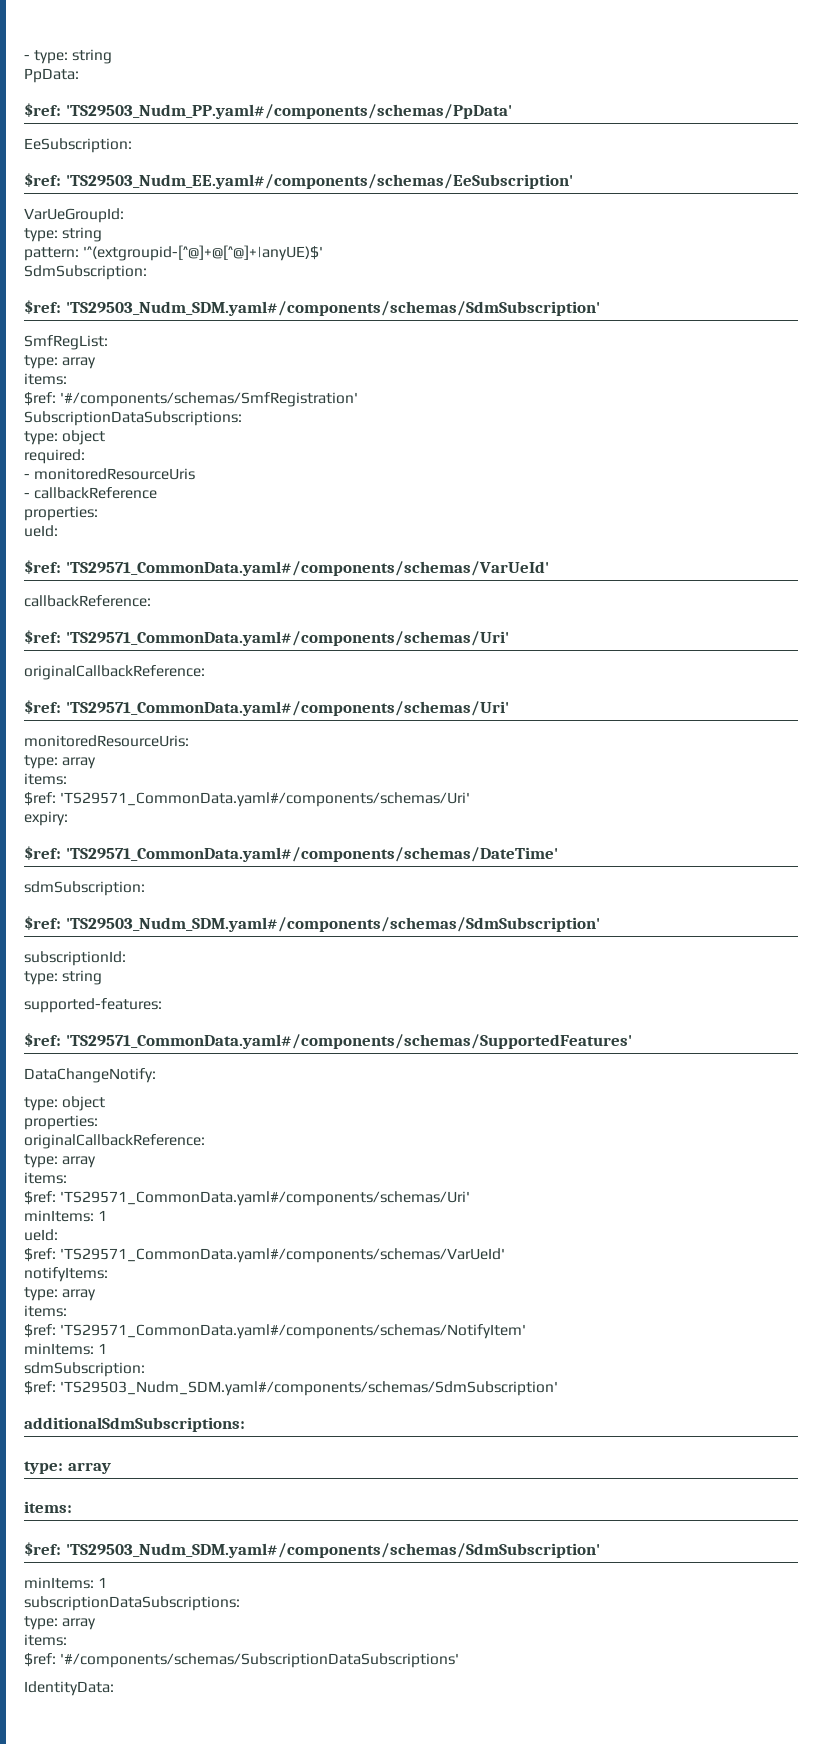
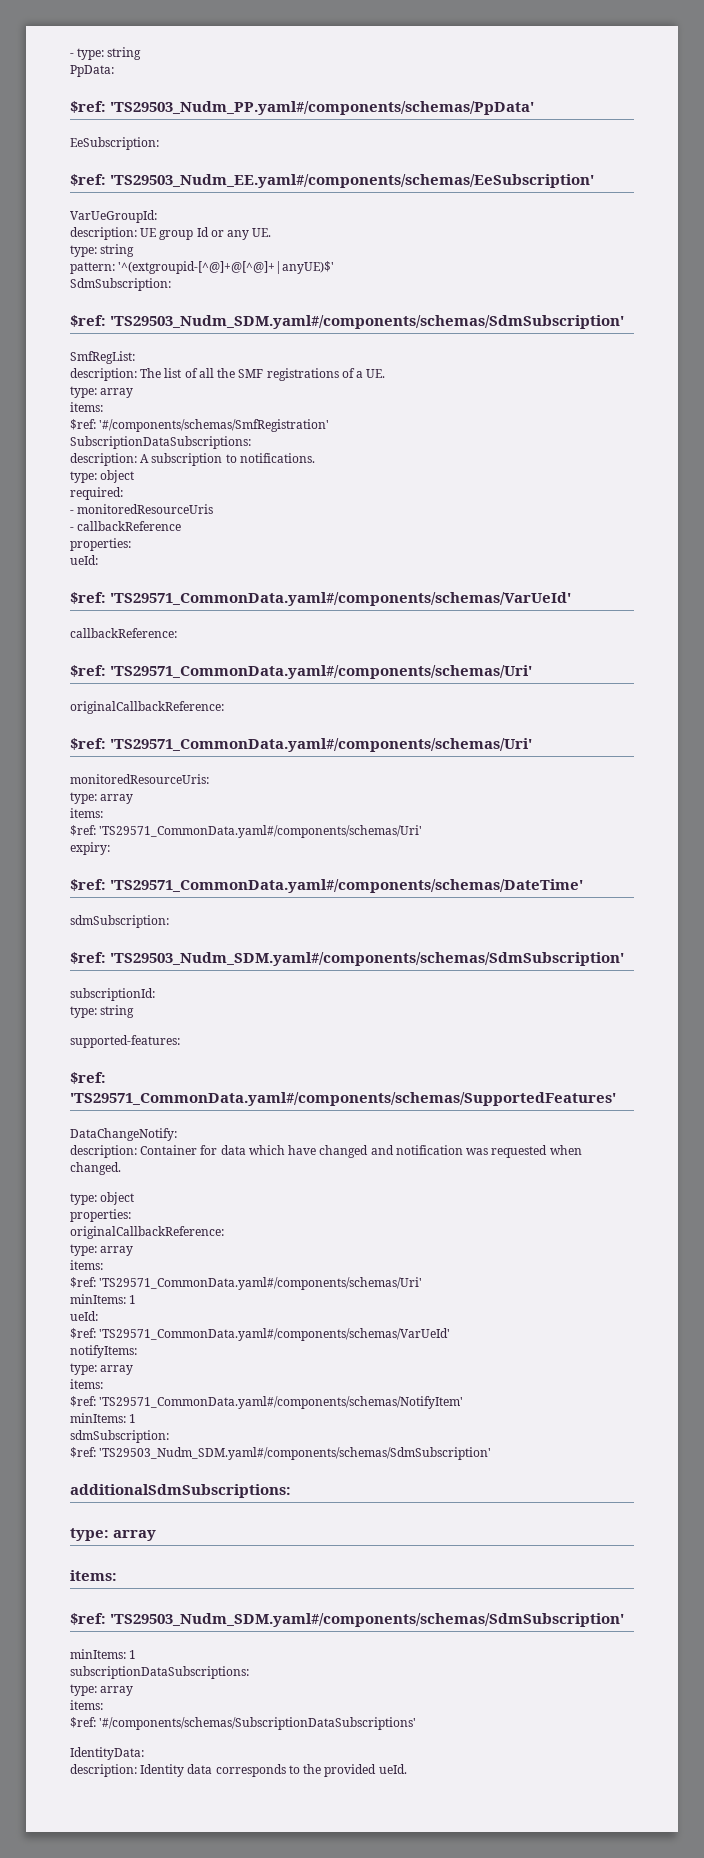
+ description: UE group Id or any UE.
+ description: The list of all the SMF registrations of a UE.
+ description: A subscription to notifications.
+ description: Container for data which have changed and notification was requested when changed.
+ description: Identity data corresponds to the provided ueId.

